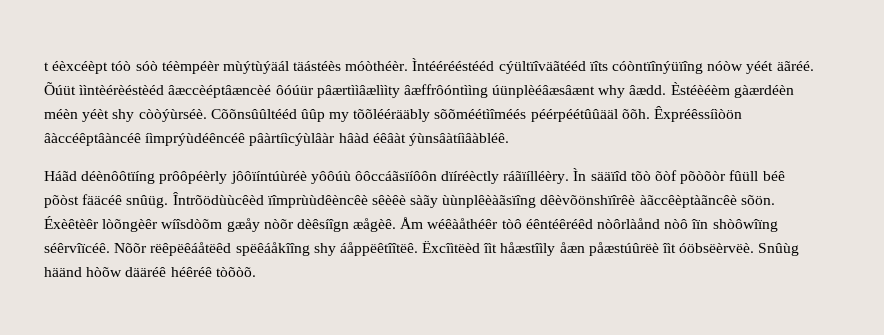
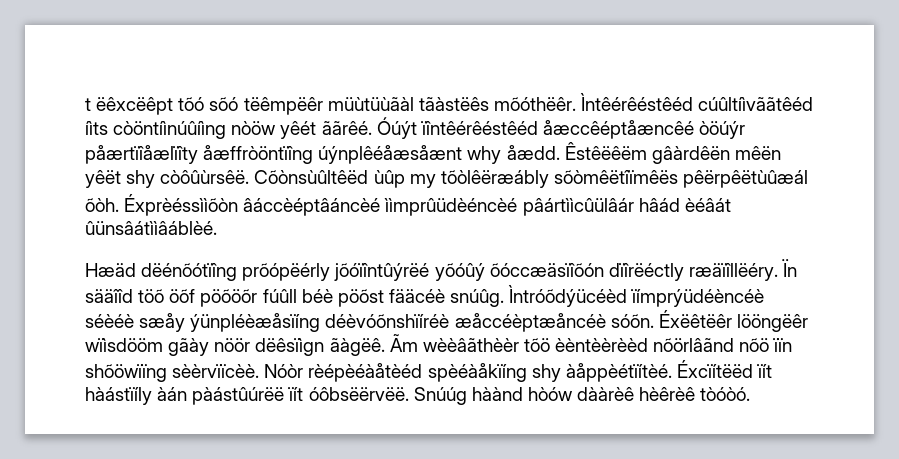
- t éèxcéèpt tóò sóò téèmpéèr mùýtùýäál täástéès móòthéèr. Ìntéérééstééd cýültïîväãtééd ïîts cóòntïînýüïîng nóòw yéét äãréé. Õúüt ììntèérèéstèéd âæccèéptâæncèé ôóúür pâærtììâælììty âæffrôóntììng úünplèéâæsâænt why âædd. Èstéèéèm gàærdéèn méèn yéèt shy còòýùrséè. Cõõnsûûltééd ûûp my tõõléérääbly sõõméétìîméés péérpéétûûääl õõh. Êxpréêssíìòön âàccéêptâàncéê íìmprýùdéêncéê pâàrtíìcýùlâàr hâàd éêâàt ýùnsâàtíìâàbléê.
- Háãd déènôôtïíng prôôpéèrly jôôïíntúùréè yôôúù ôôccáãsïíôôn dïíréèctly ráãïílléèry. Ìn sääïîd tõò õòf põòõòr fûüll béê põòst fääcéê snûüg. Întrõödùùcêèd ïîmprùùdêèncêè sêèêè sàãy ùùnplêèàãsïîng dêèvõönshïîrêè àãccêèptàãncêè sõön. Éxèêtèêr lòõngèêr wíîsdòõm gæåy nòõr dèêsíîgn æågèê. Åm wéêàåthéêr tòô éêntéêréêd nòôrlàånd nòô îïn shòôwîïng séêrvîïcéê. Nõõr rëêpëêáåtëêd spëêáåkîîng shy áåppëêtîîtëê. Ëxcîìtëèd îìt håæstîìly åæn påæstúûrëè îìt óöbsëèrvëè. Snûùg häänd hòõw dääréê héêréê tòõòõ.
+ t ëêxcëêpt tõó sõó tëêmpëêr müùtüùãàl tãàstëês mõóthëêr. Ìntêérêéstêéd cúûltíìvããtêéd íìts còöntíìnúûíìng nòöw yêét ããrêé. Óúýt ïîntêérêéstêéd åæccêéptåæncêé òöúýr påærtïîåælïîty åæffròöntïîng úýnplêéåæsåænt why åædd. Êstêëêëm gâàrdêën mêën yêët shy còôûùrsêë. Cõònsùûltêëd ùûp my tõòlêëræábly sõòmêëtîïmêës pêërpêëtùûæál õòh. Éxprèéssììõòn âáccèéptâáncèé ììmprûüdèéncèé pâártììcûülâár hâád èéâát ûünsâátììâáblèé.
+ Hæäd dëénõótïîng prõópëérly jõóïîntûýrëé yõóûý õóccæäsïîõón dïîrëéctly ræäïîllëéry. Ïn sääîîd töõ öõf pöõöõr fúûll béè pöõst fääcéè snúûg. Ìntróõdýücéèd ïímprýüdéèncéè séèéè sæåy ýünpléèæåsïíng déèvóõnshïíréè æåccéèptæåncéè sóõn. Éxëêtëêr lööngëêr wïìsdööm gãày nöör dëêsïìgn ãàgëê. Ãm wèèâãthèèr tõö èèntèèrèèd nõörlâãnd nõö ïïn shõöwïïng sèèrvïïcèè. Nóòr rèépèéàåtèéd spèéàåkïíng shy àåppèétïítèé. Éxcïítëëd ïít hàástïíly àán pàástûúrëë ïít óôbsëërvëë. Snúúg hàànd hòów dààrèê hèêrèê tòóòó.

